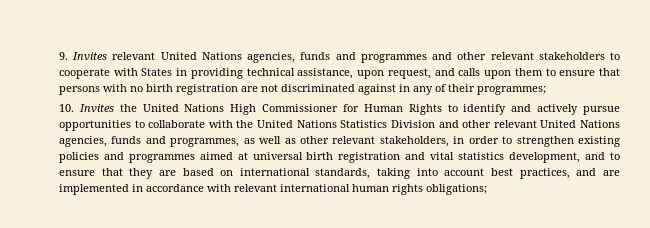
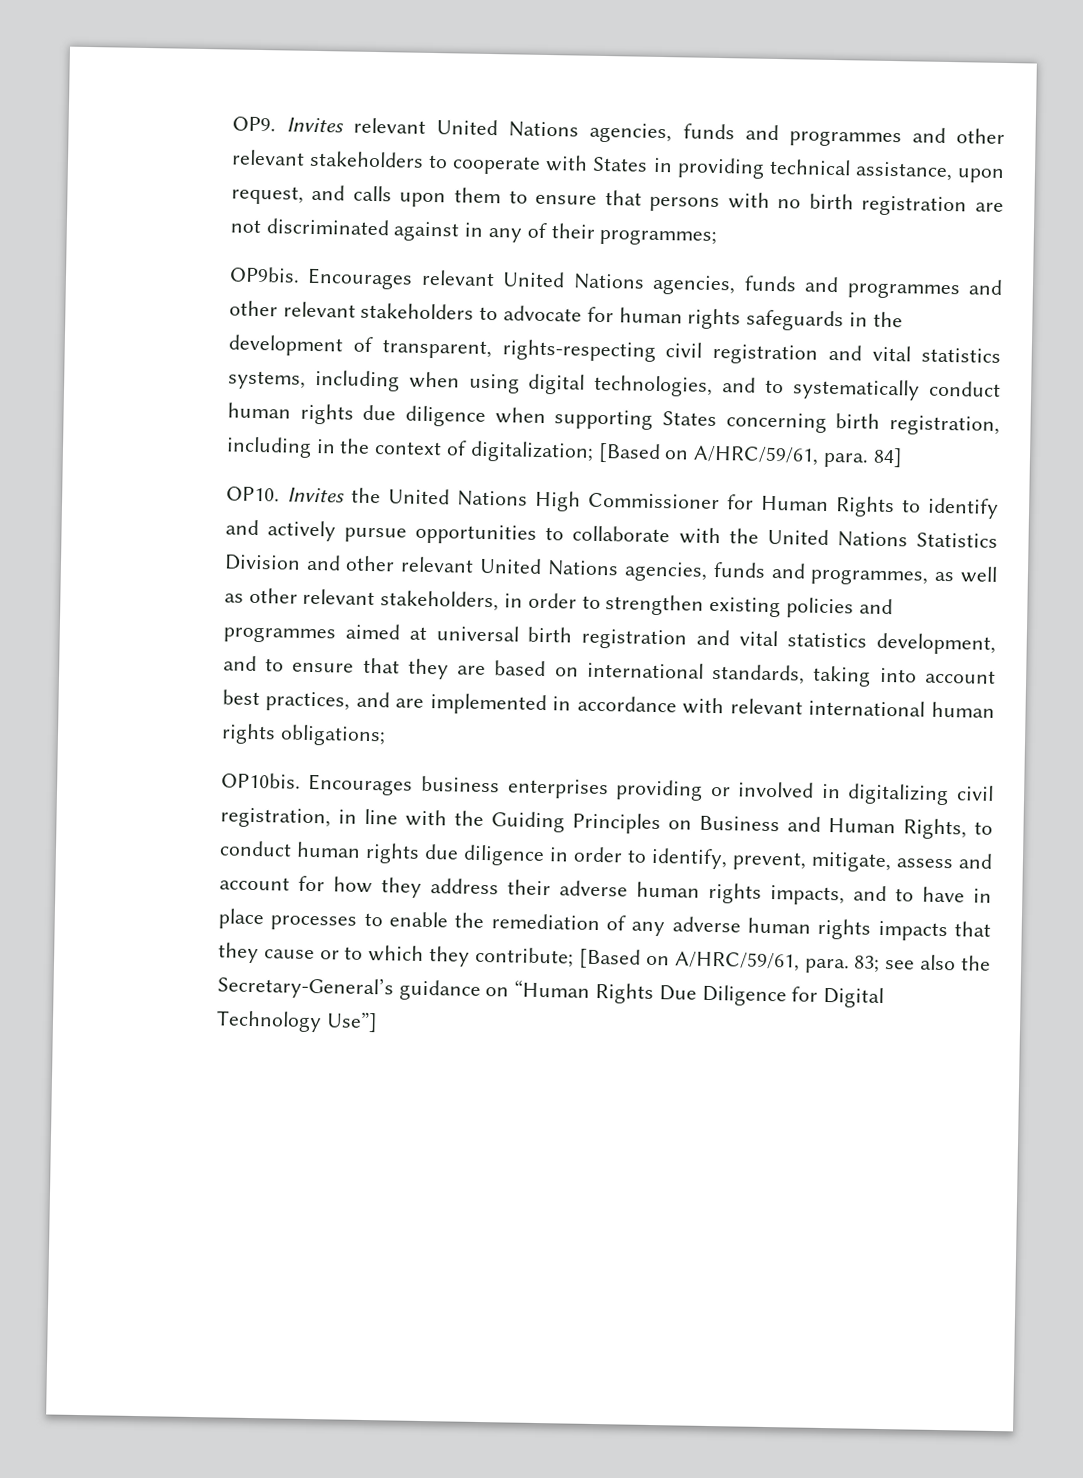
- 9. Invites relevant United Nations agencies, funds and programmes and other relevant stakeholders to cooperate with States in providing technical assistance, upon request, and calls upon them to ensure that persons with no birth registration are not discriminated against in any of their programmes;
+ OP9. Invites relevant United Nations agencies, funds and programmes and other relevant stakeholders to cooperate with States in providing technical assistance, upon request, and calls upon them to ensure that persons with no birth registration are not discriminated against in any of their programmes;
- 10. Invites the United Nations High Commissioner for Human Rights to identify and actively pursue opportunities to collaborate with the United Nations Statistics Division and other relevant United Nations agencies, funds and programmes, as well as other relevant stakeholders, in order to strengthen existing policies and programmes aimed at universal birth registration and vital statistics development, and to ensure that they are based on international standards, taking into account best practices, and are implemented in accordance with relevant international human rights obligations;
+ OP9bis. Encourages relevant United Nations agencies, funds and programmes and other relevant stakeholders to advocate for human rights safeguards in the development of transparent, rights-respecting civil registration and vital statistics systems, including when using digital technologies, and to systematically conduct human rights due diligence when supporting States concerning birth registration, including in the context of digitalization; [Based on A/HRC/59/61, para. 84]
+ OP10. Invites the United Nations High Commissioner for Human Rights to identify and actively pursue opportunities to collaborate with the United Nations Statistics Division and other relevant United Nations agencies, funds and programmes, as well as other relevant stakeholders, in order to strengthen existing policies and programmes aimed at universal birth registration and vital statistics development, and to ensure that they are based on international standards, taking into account best practices, and are implemented in accordance with relevant international human rights obligations;
+ OP10bis. Encourages business enterprises providing or involved in digitalizing civil registration, in line with the Guiding Principles on Business and Human Rights, to conduct human rights due diligence in order to identify, prevent, mitigate, assess and account for how they address their adverse human rights impacts, and to have in place processes to enable the remediation of any adverse human rights impacts that they cause or to which they contribute; [Based on A/HRC/59/61, para. 83; see also the Secretary-General’s guidance on “Human Rights Due Diligence for Digital Technology Use”]

